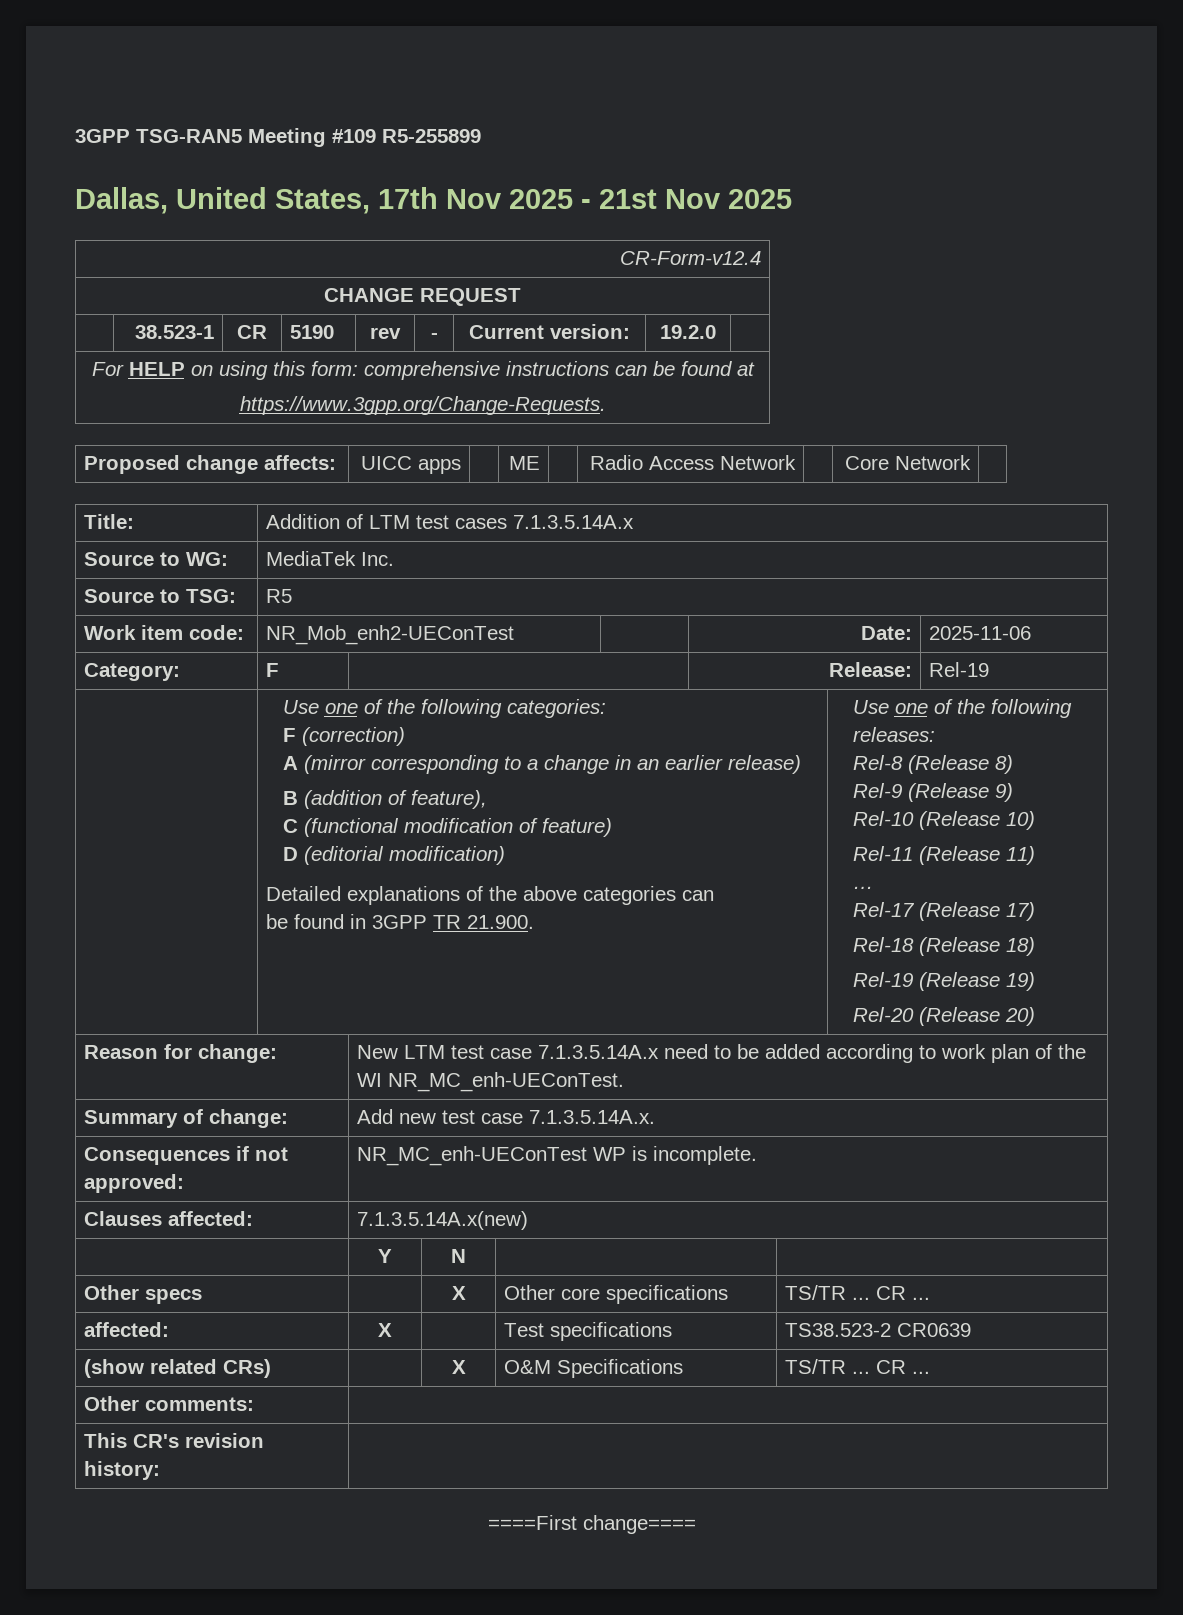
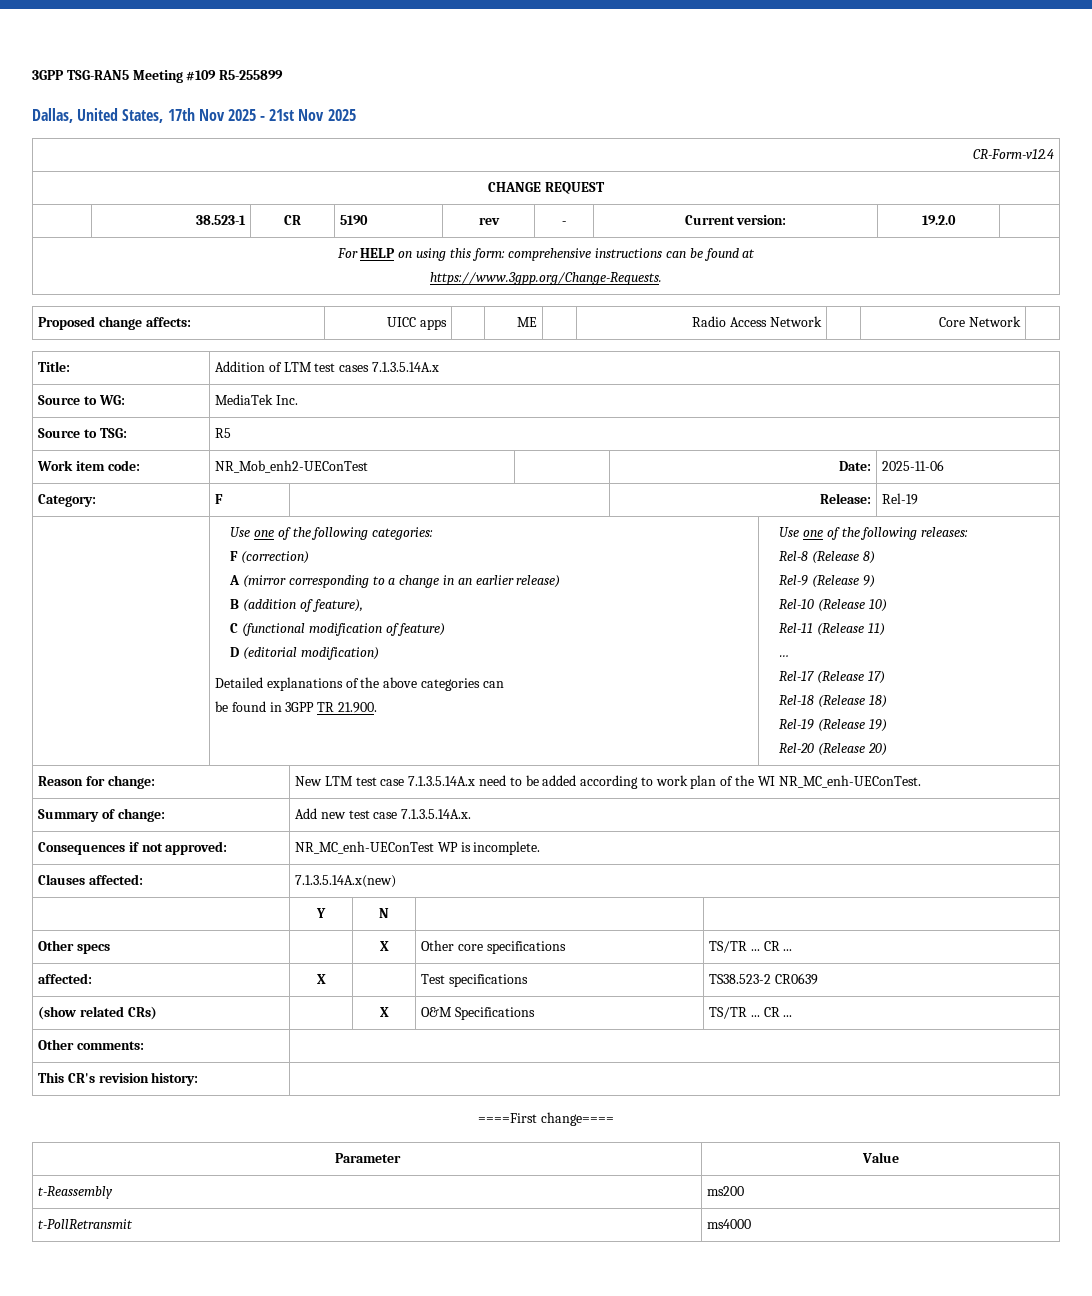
+ Parameter | Value
+ t-Reassembly | ms200
+ t-PollRetransmit | ms4000

